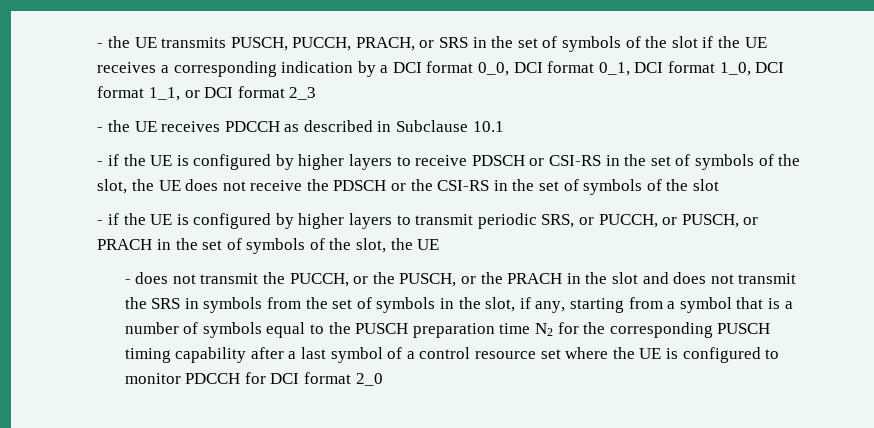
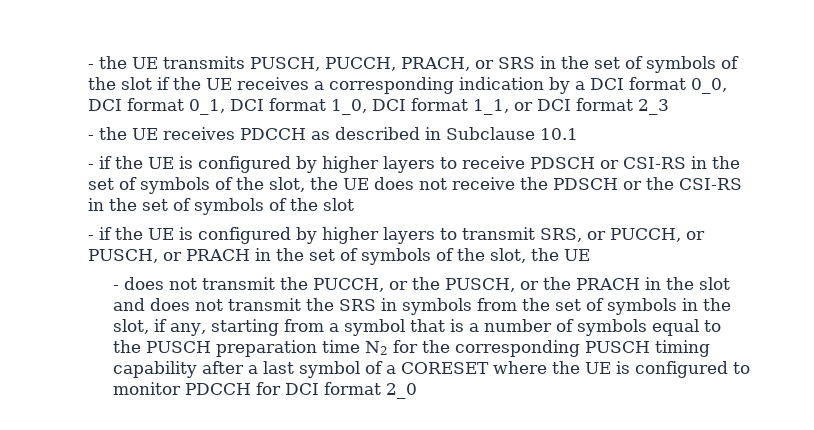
- - if the UE is configured by higher layers to transmit periodic SRS, or PUCCH, or PUSCH, or PRACH in the set of symbols of the slot, the UE
+ - if the UE is configured by higher layers to transmit SRS, or PUCCH, or PUSCH, or PRACH in the set of symbols of the slot, the UE
- - does not transmit the PUCCH, or the PUSCH, or the PRACH in the slot and does not transmit the SRS in symbols from the set of symbols in the slot, if any, starting from a symbol that is a number of symbols equal to the PUSCH preparation time N2 for the corresponding PUSCH timing capability after a last symbol of a control resource set where the UE is configured to monitor PDCCH for DCI format 2_0
+ - does not transmit the PUCCH, or the PUSCH, or the PRACH in the slot and does not transmit the SRS in symbols from the set of symbols in the slot, if any, starting from a symbol that is a number of symbols equal to the PUSCH preparation time N2 for the corresponding PUSCH timing capability after a last symbol of a CORESET where the UE is configured to monitor PDCCH for DCI format 2_0

